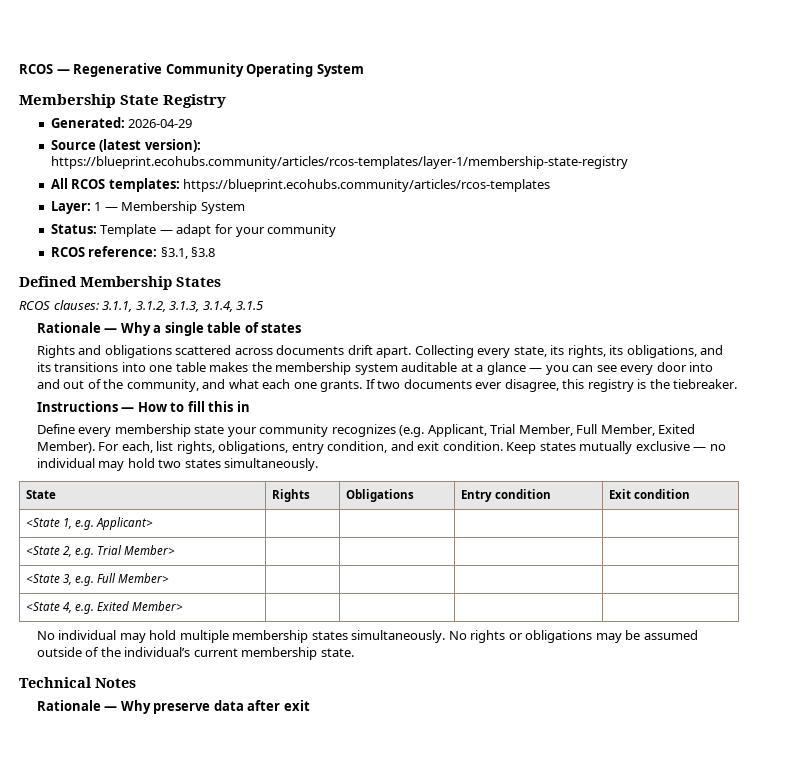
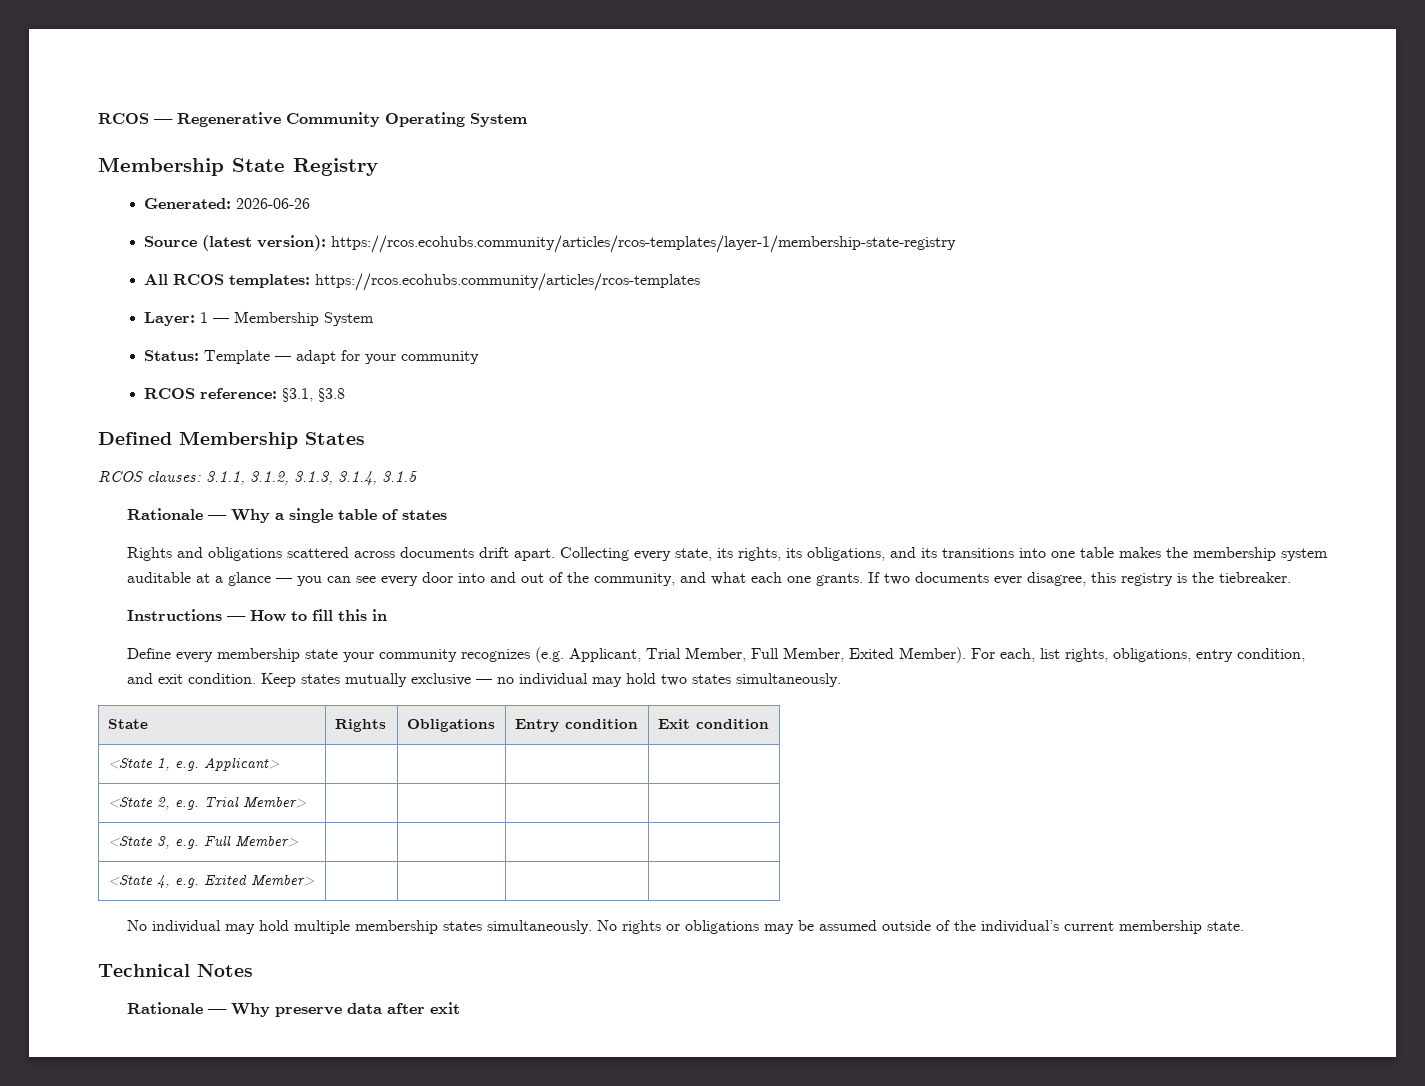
- Generated: 2026-04-29
+ Generated: 2026-06-26
- Source (latest version): https://blueprint.ecohubs.community/articles/rcos-templates/layer-1/membership-state-registry
+ Source (latest version): https://rcos.ecohubs.community/articles/rcos-templates/layer-1/membership-state-registry
- All RCOS templates: https://blueprint.ecohubs.community/articles/rcos-templates
+ All RCOS templates: https://rcos.ecohubs.community/articles/rcos-templates

